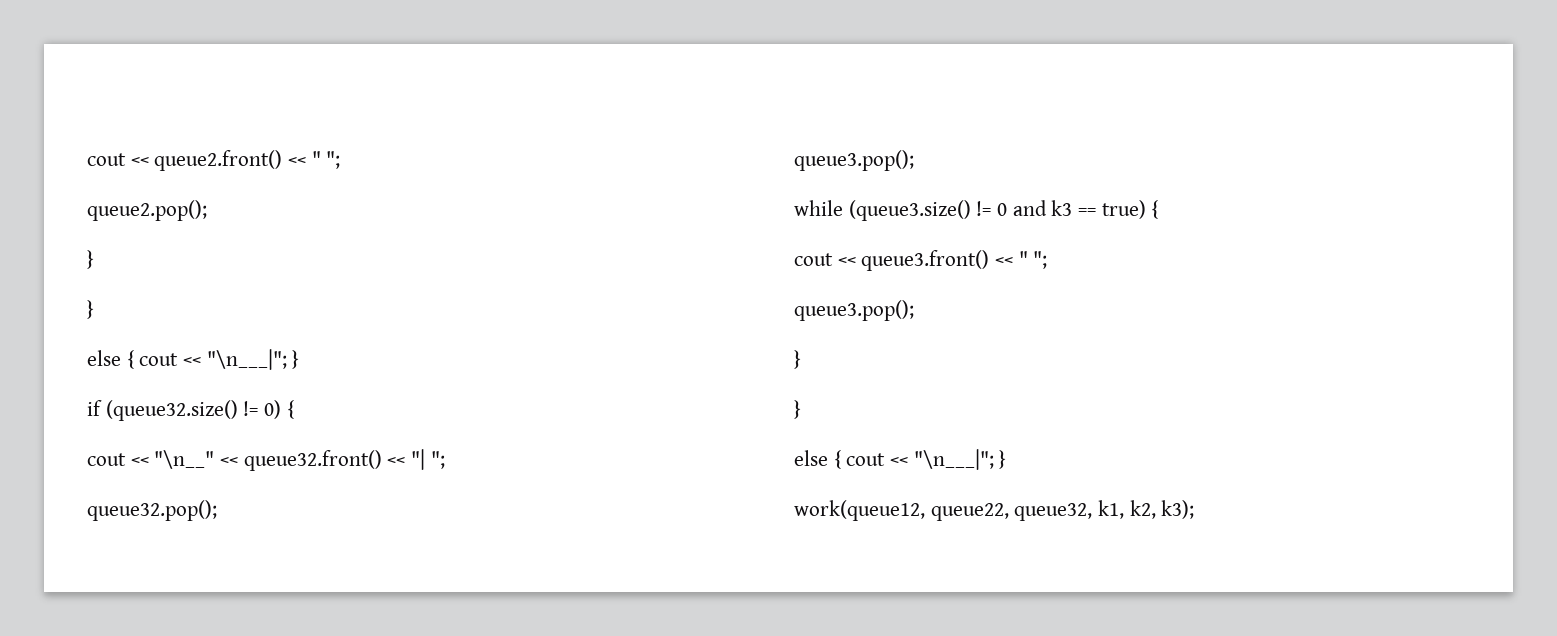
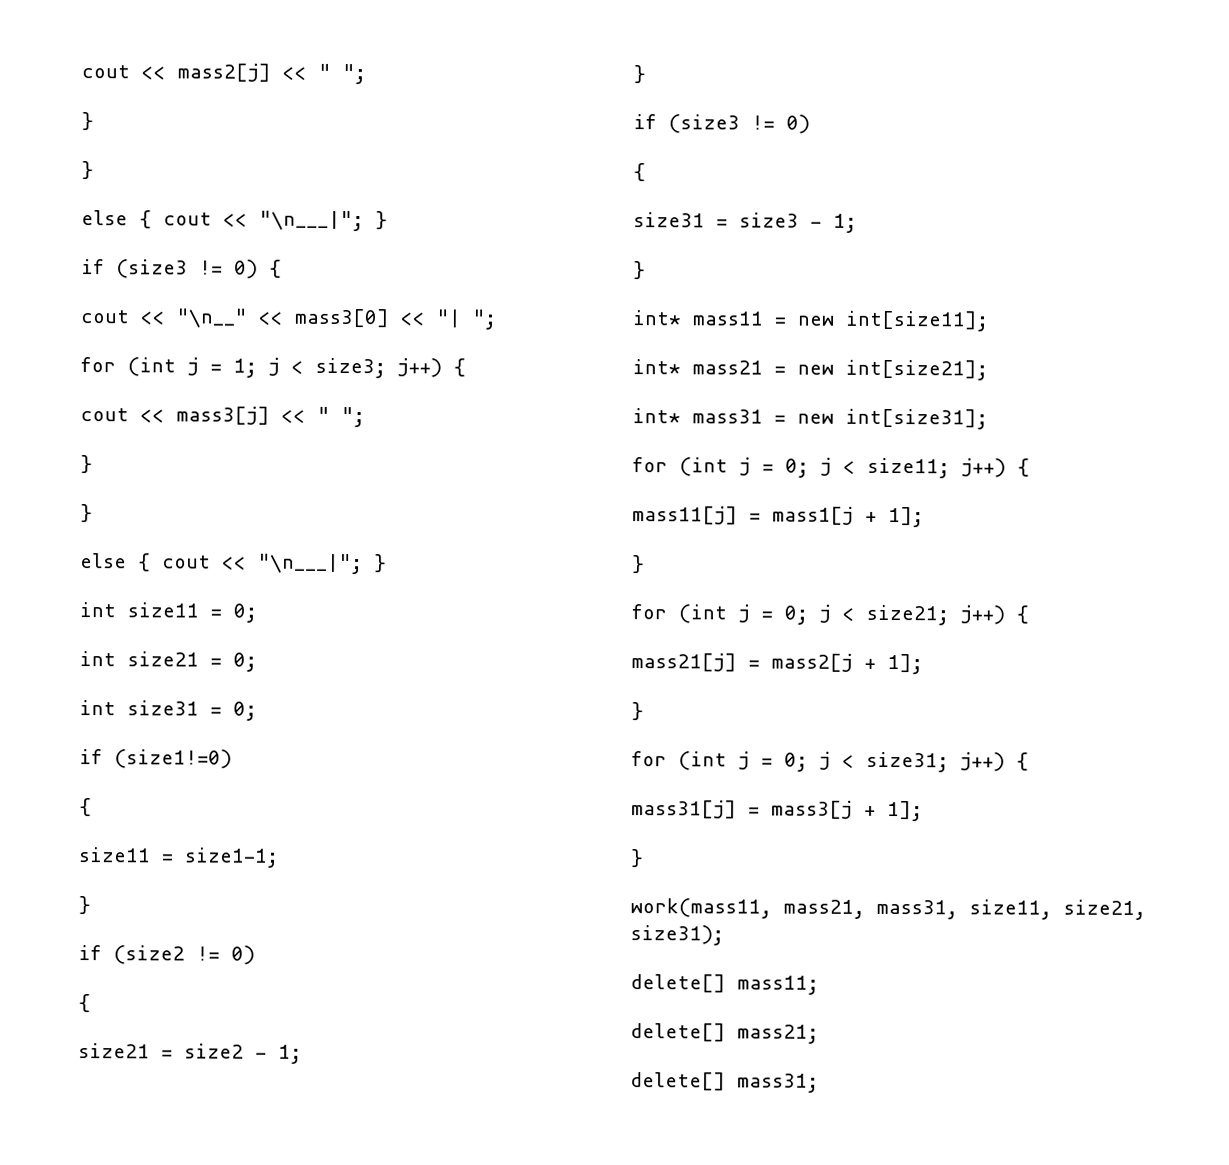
- cout << queue2.front() << " ";
- queue2.pop();
+ cout << mass2[j] << " ";
- if (queue32.size() != 0) {
+ if (size3 != 0) {
- cout << "\n__" << queue32.front() << "| ";
+ cout << "\n__" << mass3[0] << "| ";
- queue32.pop();
- queue3.pop();
- while (queue3.size() != 0 and k3 == true) {
- cout << queue3.front() << " ";
- queue3.pop();
+ for (int j = 1; j < size3; j++) {
+ cout << mass3[j] << " ";
  }
  }
  else { cout << "\n___|"; }
- work(queue12, queue22, queue32, k1, k2, k3);
+ int size11 = 0;
+ int size21 = 0;
+ int size31 = 0;
+ if (size1!=0)
+ {
+ size11 = size1-1;
+ }
+ if (size2 != 0)
+ {
+ size21 = size2 - 1;
+ }
+ if (size3 != 0)
+ {
+ size31 = size3 - 1;
+ }
+ int* mass11 = new int[size11];
+ int* mass21 = new int[size21];
+ int* mass31 = new int[size31];
+ for (int j = 0; j < size11; j++) {
+ mass11[j] = mass1[j + 1];
+ }
+ for (int j = 0; j < size21; j++) {
+ mass21[j] = mass2[j + 1];
+ }
+ for (int j = 0; j < size31; j++) {
+ mass31[j] = mass3[j + 1];
+ }
+ work(mass11, mass21, mass31, size11, size21, size31);
+ delete[] mass11;
+ delete[] mass21;
+ delete[] mass31;

